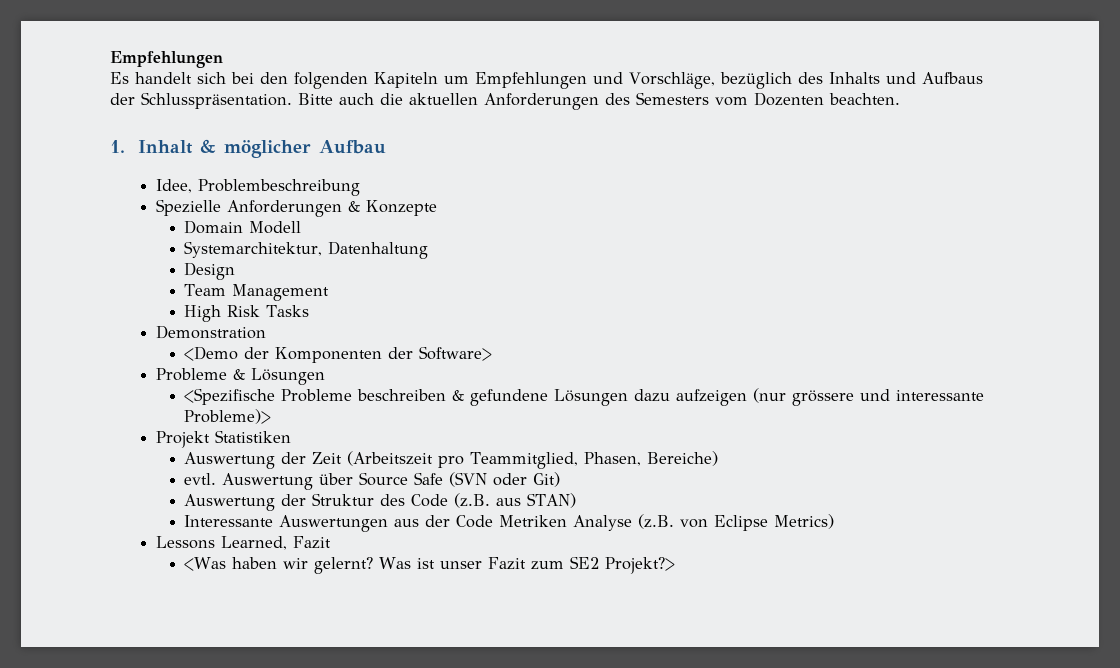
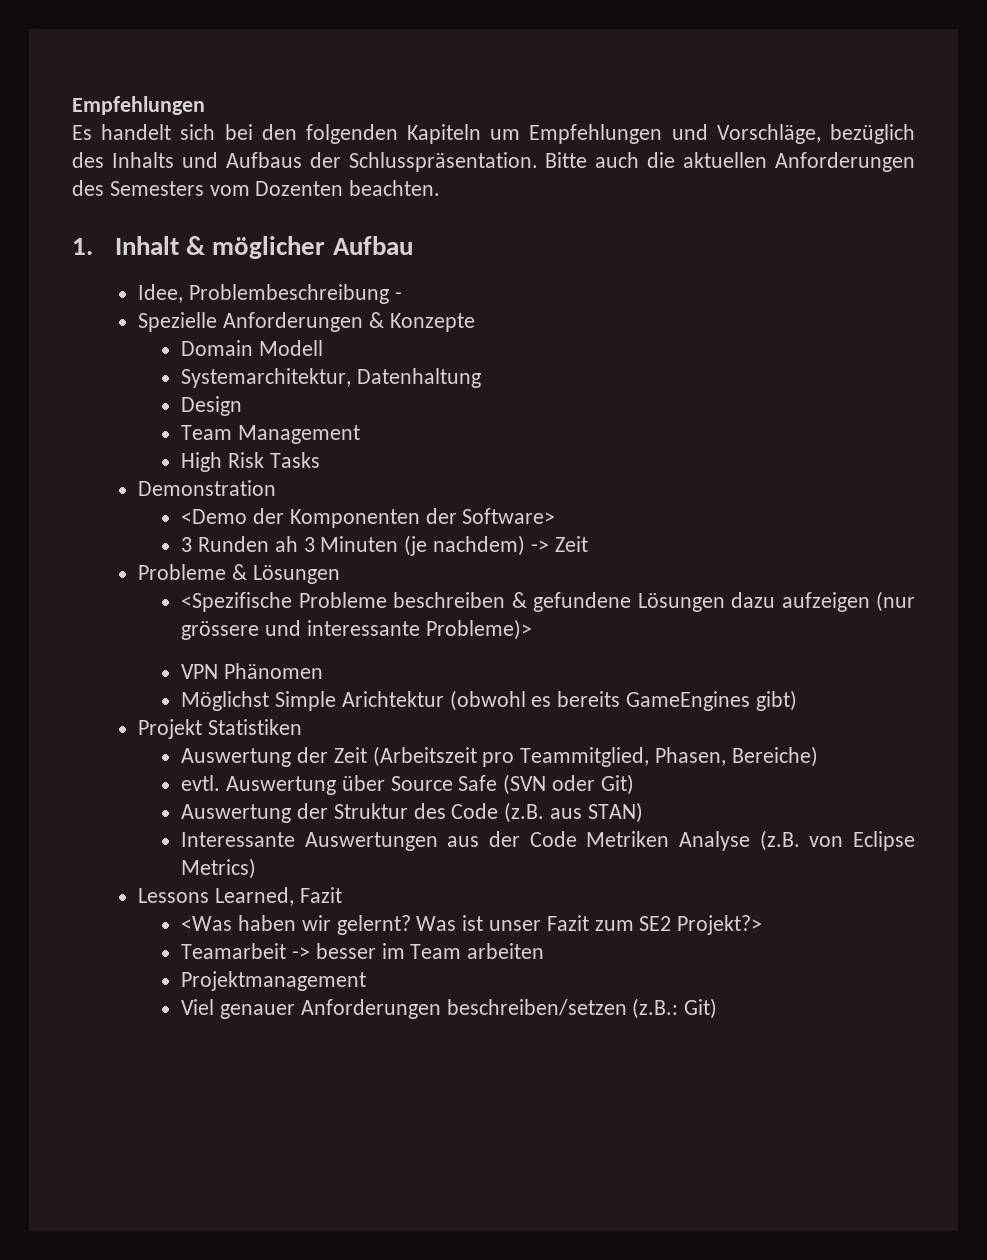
- Idee, Problembeschreibung
+ Idee, Problembeschreibung -
+ 3 Runden ah 3 Minuten (je nachdem) -> Zeit
+ VPN Phänomen
+ Möglichst Simple Arichtektur (obwohl es bereits GameEngines gibt)
+ Teamarbeit -> besser im Team arbeiten
+ Projektmanagement
+ Viel genauer Anforderungen beschreiben/setzen (z.B.: Git)

